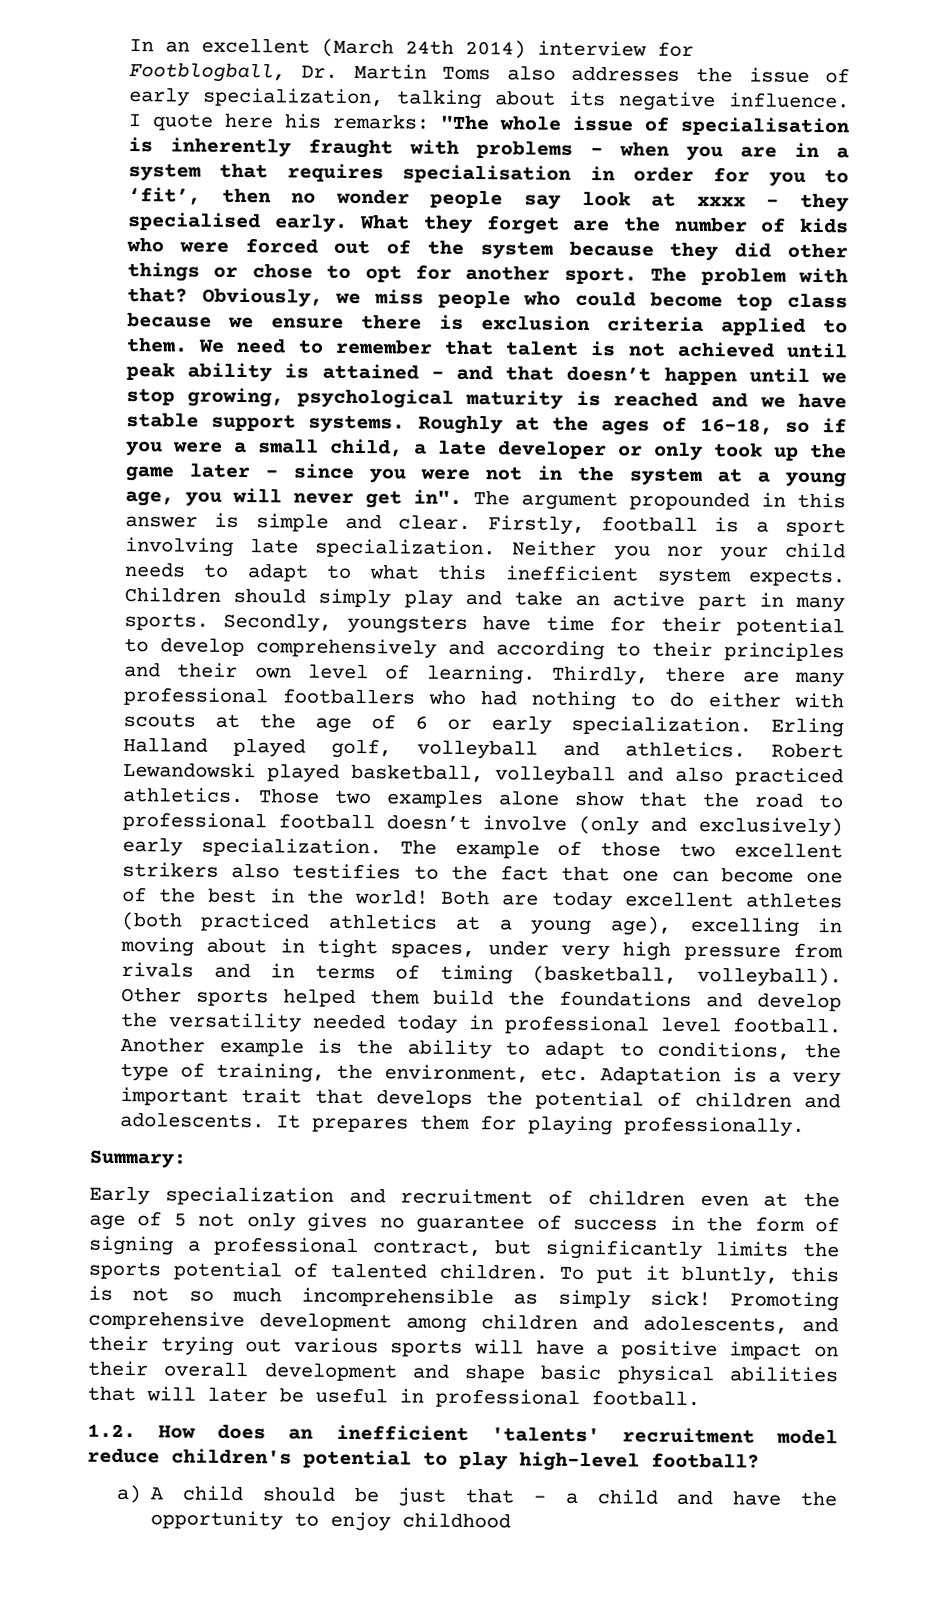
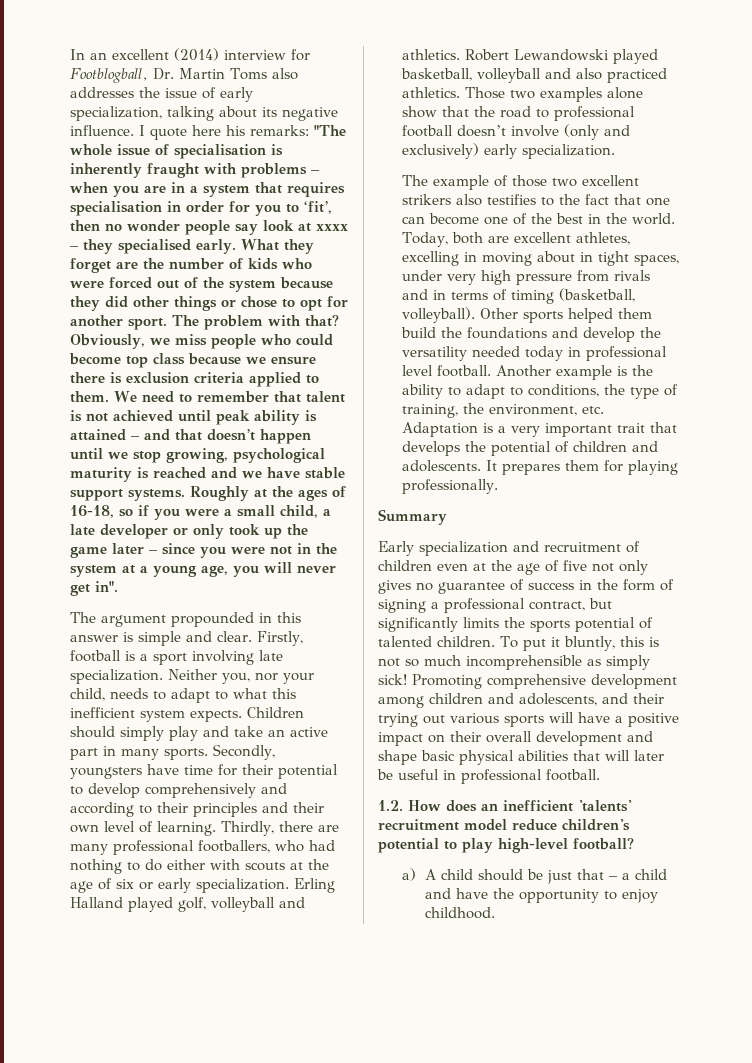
- In an excellent (March 24th 2014) interview for Footblogball, Dr. Martin Toms also addresses the issue of early specialization, talking about its negative influence.
+ In an excellent (2014) interview for Footblogball, Dr. Martin Toms also addresses the issue of early specialization, talking about its negative influence.
- Roughly at the ages of 16-18, so if you were a small child, a late developer or only took up the game later – since you were not in the system at a young age, you will never get in". The argument propounded in this answer is simple and clear.
+ Roughly at the ages of 16-18, so if you were a small child, a late developer or only took up the game later – since you were not in the system at a young age, you will never get in".
+ The argument propounded in this answer is simple and clear.
- Neither you nor your child needs to adapt to what this inefficient system expects.
+ Neither you, nor your child, needs to adapt to what this inefficient system expects.
- Thirdly, there are many professional footballers who had nothing to do either with scouts at the age of 6 or early specialization.
+ Thirdly, there are many professional footballers, who had nothing to do either with scouts at the age of six or early specialization.
- Those two examples alone show that the road to professional football doesn’t involve (only and exclusively) early specialization. The example of those two excellent strikers also testifies to the fact that one can become one of the best in the world! Both are today excellent athletes (both practiced athletics at a young age), excelling in moving about in tight spaces, under very high pressure from rivals and in terms of timing (basketball, volleyball).
+ Those two examples alone show that the road to professional football doesn’t involve (only and exclusively) early specialization.
+ The example of those two excellent strikers also testifies to the fact that one can become one of the best in the world. Today, both are excellent athletes, excelling in moving about in tight spaces, under very high pressure from rivals and in terms of timing (basketball, volleyball).
- Summary:
+ Summary
- Early specialization and recruitment of children even at the age of 5 not only gives no guarantee of success in the form of signing a professional contract, but significantly limits the sports potential of talented children.
+ Early specialization and recruitment of children even at the age of five not only gives no guarantee of success in the form of signing a professional contract, but significantly limits the sports potential of talented children.
- a) A child should be just that – a child and have the opportunity to enjoy childhood
+ a) A child should be just that – a child and have the opportunity to enjoy childhood.

